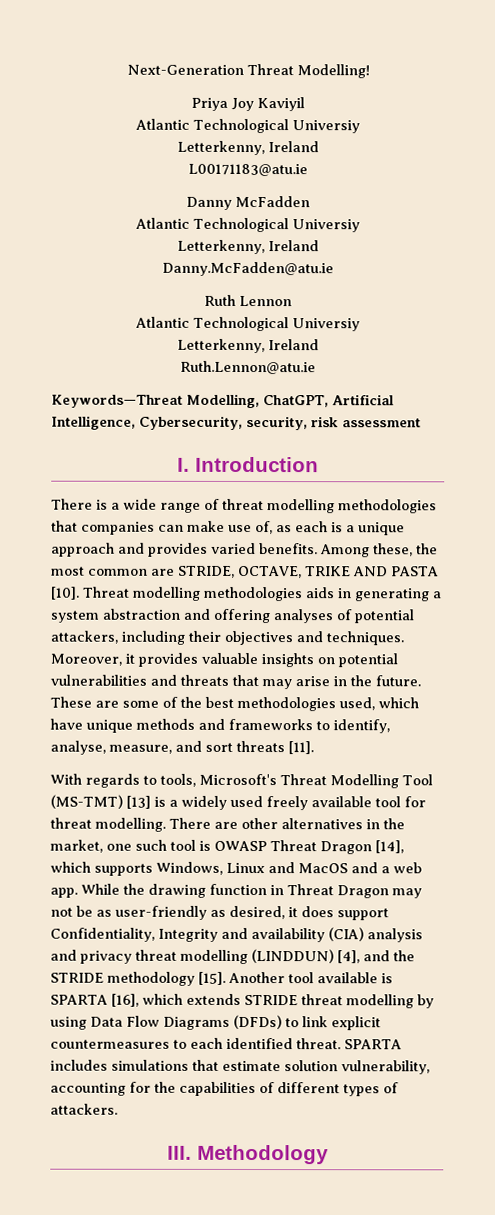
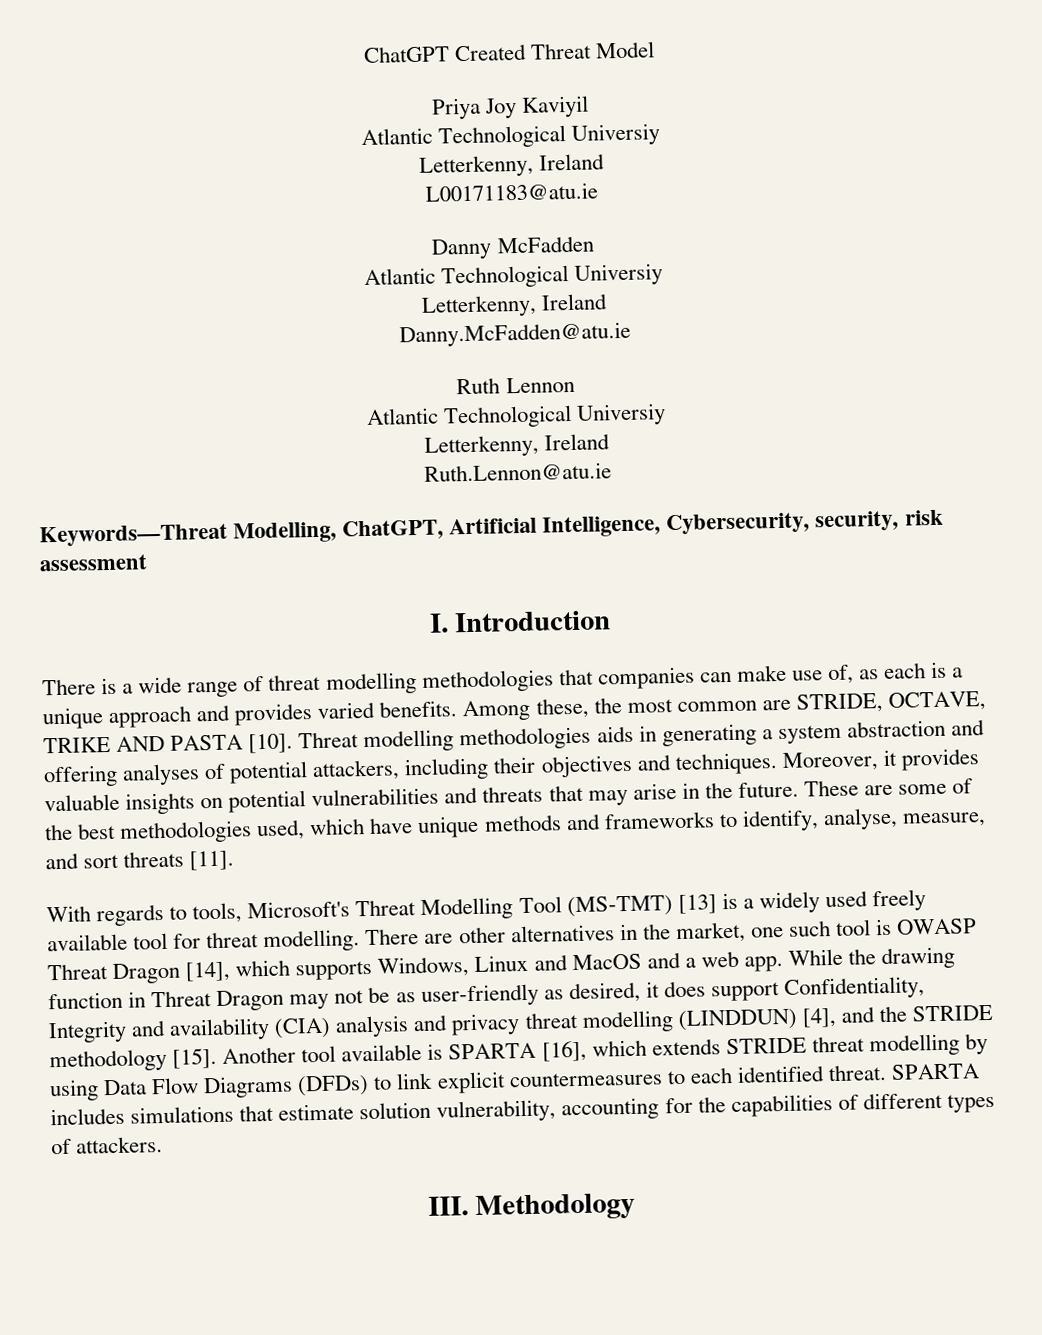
- Next-Generation Threat Modelling!
+ ChatGPT Created Threat Model

